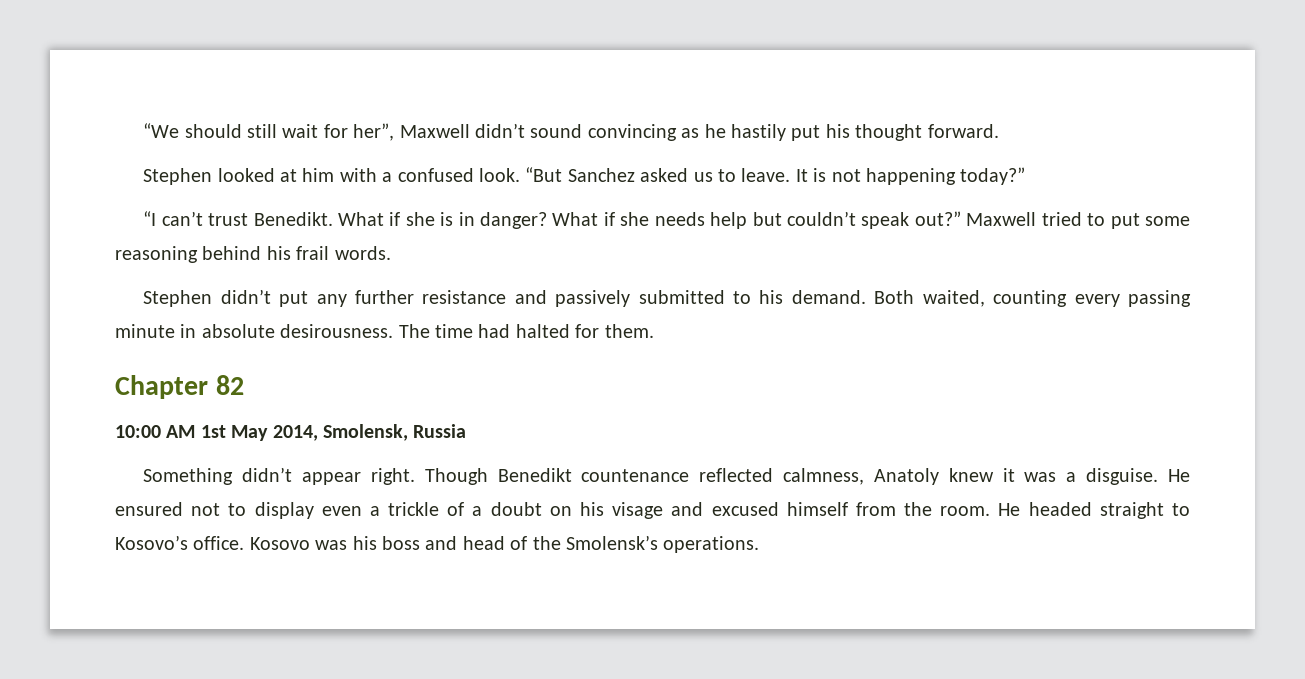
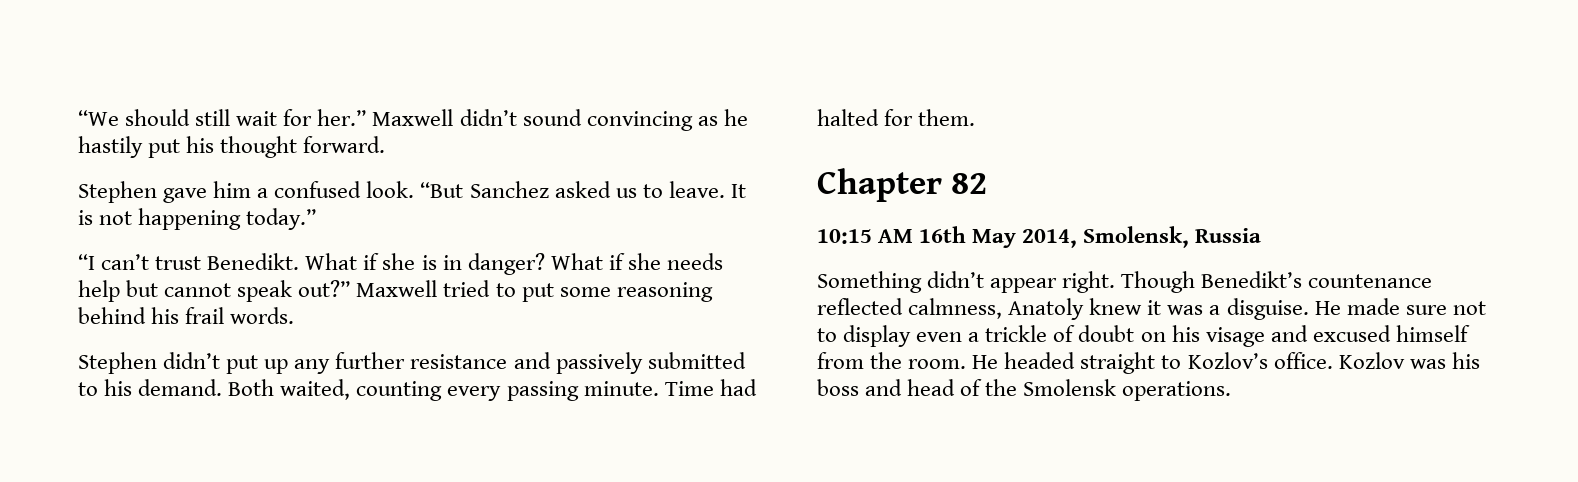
- “We should still wait for her”, Maxwell didn’t sound convincing as he hastily put his thought forward.
+ “We should still wait for her.” Maxwell didn’t sound convincing as he hastily put his thought forward.
- Stephen looked at him with a confused look.
+ Stephen gave him a confused look.
- It is not happening today?”
+ It is not happening today.”
- What if she needs help but couldn’t speak out?”
+ What if she needs help but cannot speak out?”
- Stephen didn’t put any further resistance and passively submitted to his demand.
+ Stephen didn’t put up any further resistance and passively submitted to his demand.
- Both waited, counting every passing minute in absolute desirousness. The time had halted for them.
+ Both waited, counting every passing minute. Time had halted for them.
- 10:00 AM 1st May 2014, Smolensk, Russia
+ 10:15 AM 16th May 2014, Smolensk, Russia
- Though Benedikt countenance reflected calmness, Anatoly knew it was a disguise.
+ Though Benedikt’s countenance reflected calmness, Anatoly knew it was a disguise.
- He ensured not to display even a trickle of a doubt on his visage and excused himself from the room.
+ He made sure not to display even a trickle of doubt on his visage and excused himself from the room.
- He headed straight to Kosovo’s office. Kosovo was his boss and head of the Smolensk’s operations.
+ He headed straight to Kozlov’s office. Kozlov was his boss and head of the Smolensk operations.

